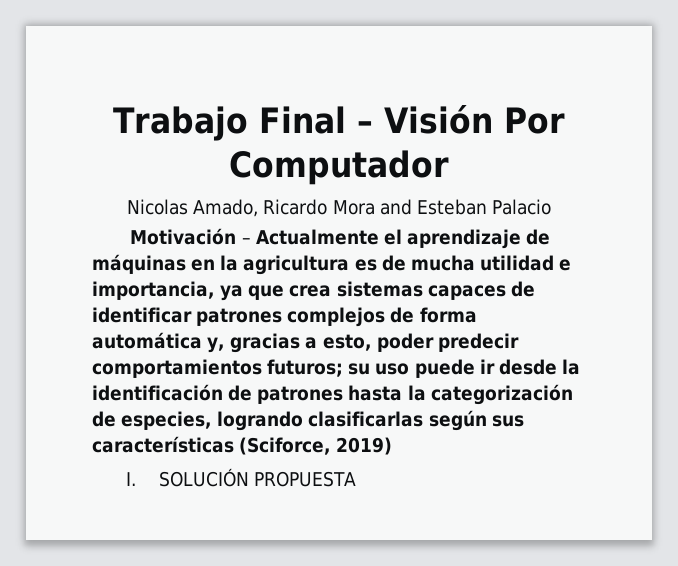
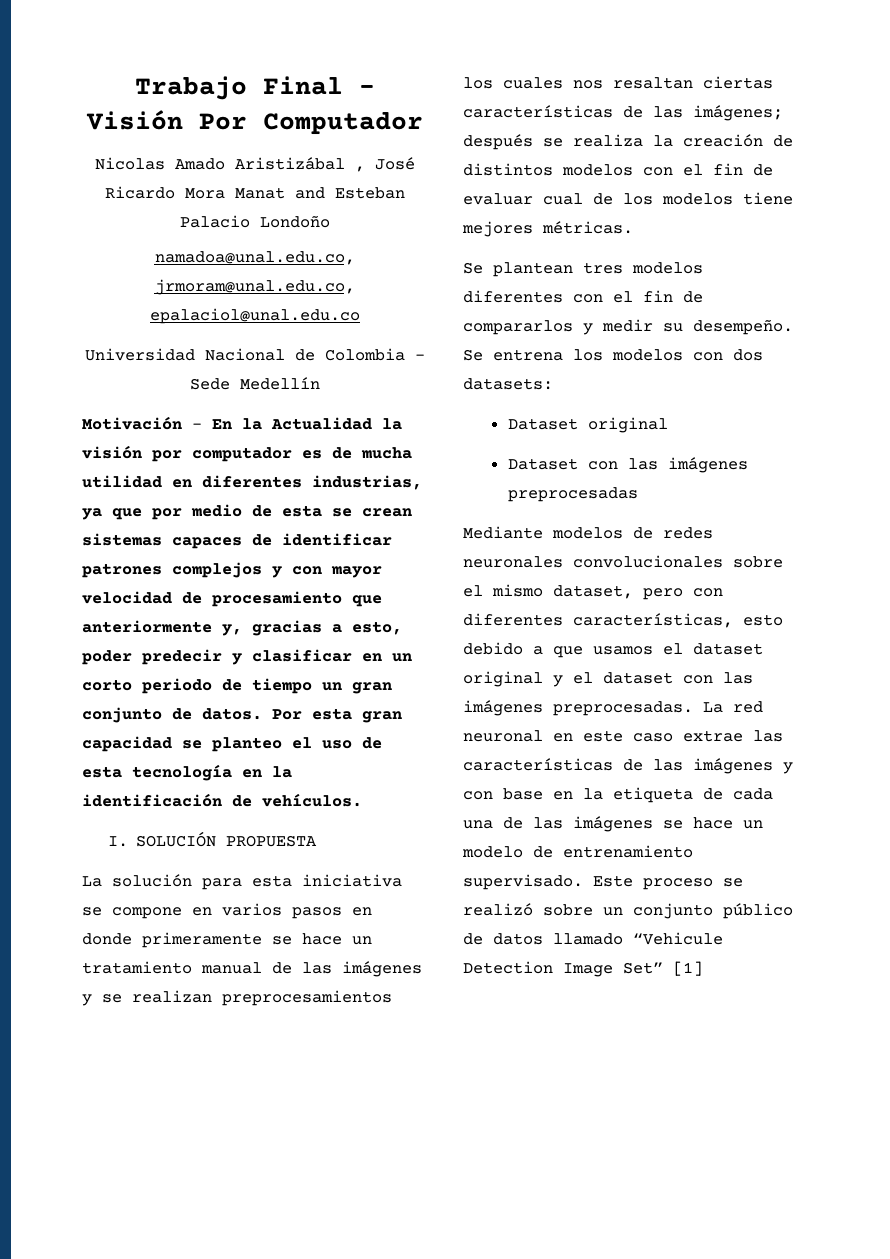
- Nicolas Amado, Ricardo Mora and Esteban Palacio
- Motivación – Actualmente el aprendizaje de máquinas en la agricultura es de mucha utilidad e importancia, ya que crea sistemas capaces de identificar patrones complejos de forma automática y, gracias a esto, poder predecir comportamientos futuros; su uso puede ir desde la identificación de patrones hasta la categorización de especies, logrando clasificarlas según sus características (Sciforce, 2019)
+ Nicolas Amado Aristizábal , José Ricardo Mora Manat and Esteban Palacio Londoño
+ namadoa@unal.edu.co, jrmoram@unal.edu.co, epalaciol@unal.edu.co
+ Universidad Nacional de Colombia – Sede Medellín
+ Motivación – En la Actualidad la visión por computador es de mucha utilidad en diferentes industrias, ya que por medio de esta se crean sistemas capaces de identificar patrones complejos y con mayor velocidad de procesamiento que anteriormente y, gracias a esto, poder predecir y clasificar en un corto periodo de tiempo un gran conjunto de datos. Por esta gran capacidad se planteo el uso de esta tecnología en la identificación de vehículos.
  I. SOLUCIÓN PROPUESTA
+ La solución para esta iniciativa se compone en varios pasos en donde primeramente se hace un tratamiento manual de las imágenes y se realizan preprocesamientos los cuales nos resaltan ciertas características de las imágenes; después se realiza la creación de distintos modelos con el fin de evaluar cual de los modelos tiene mejores métricas.
+ Se plantean tres modelos diferentes con el fin de compararlos y medir su desempeño. Se entrena los modelos con dos datasets:
+ Dataset original
+ Dataset con las imágenes preprocesadas
+ Mediante modelos de redes neuronales convolucionales sobre el mismo dataset, pero con diferentes características, esto debido a que usamos el dataset original y el dataset con las imágenes preprocesadas. La red neuronal en este caso extrae las características de las imágenes y con base en la etiqueta de cada una de las imágenes se hace un modelo de entrenamiento supervisado. Este proceso se realizó sobre un conjunto público de datos llamado “Vehicule Detection Image Set” [1]

